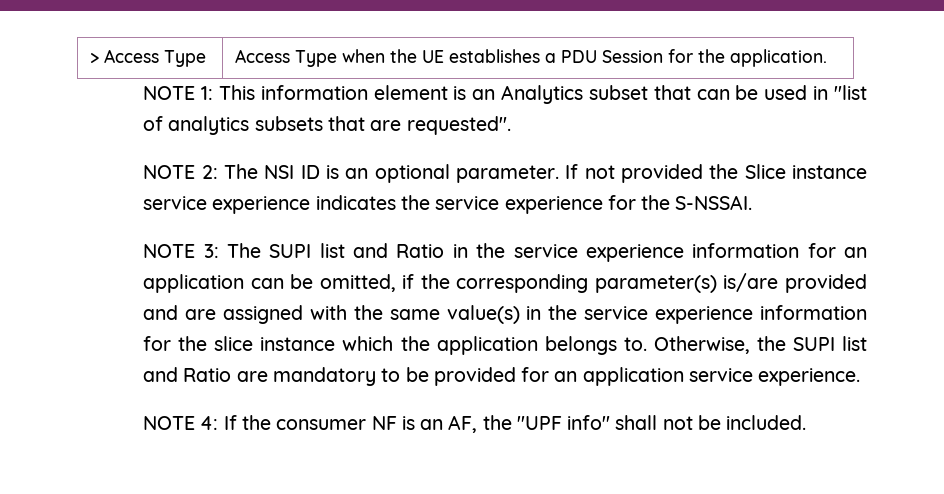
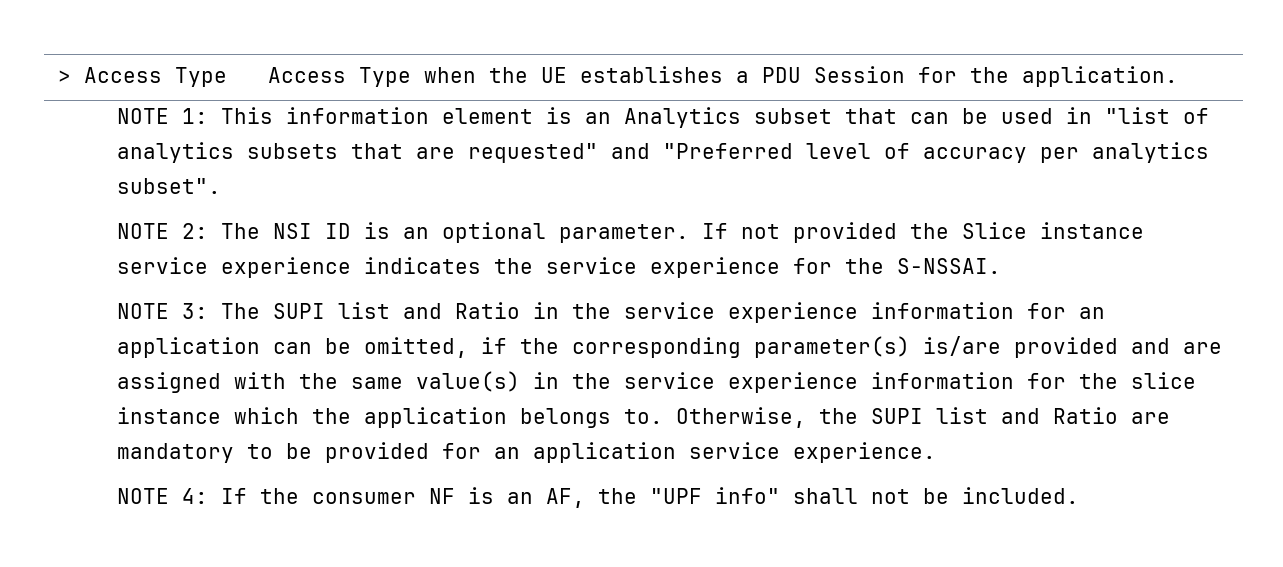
- NOTE 1: This information element is an Analytics subset that can be used in "list of analytics subsets that are requested".
+ NOTE 1: This information element is an Analytics subset that can be used in "list of analytics subsets that are requested" and "Preferred level of accuracy per analytics subset".

